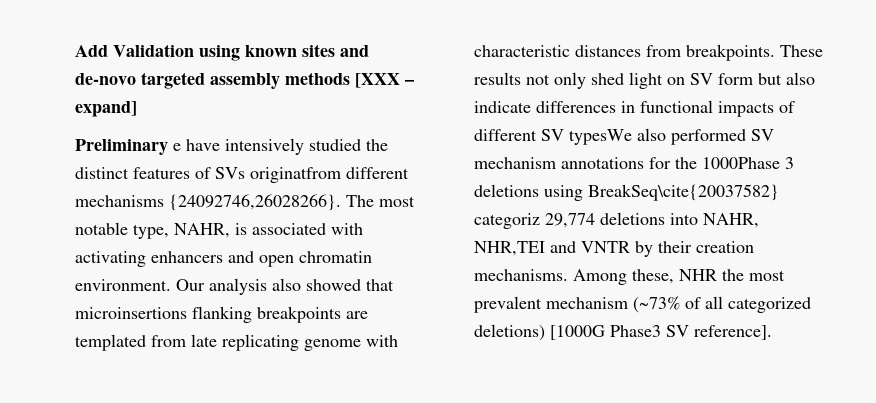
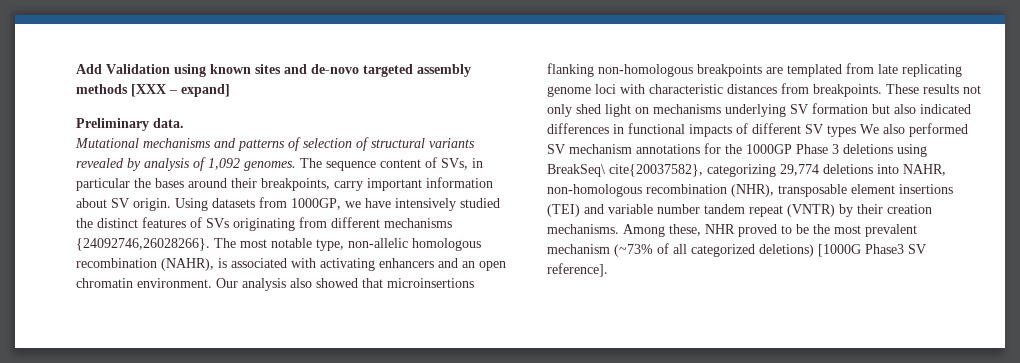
- Preliminary e have intensively studied the distinct features of SVs originatfrom different mechanisms {24092746,26028266}.
+ Preliminary data.
+ Mutational mechanisms and patterns of selection of structural variants revealed by analysis of 1,092 genomes. The sequence content of SVs, in particular the bases around their breakpoints, carry important information about SV origin. Using datasets from 1000GP, we have intensively studied the distinct features of SVs originating from different mechanisms {24092746,26028266}.
- The most notable type, NAHR, is associated with activating enhancers and open chromatin environment.
+ The most notable type, non-allelic homologous recombination (NAHR), is associated with activating enhancers and an open chromatin environment.
- Our analysis also showed that microinsertions flanking breakpoints are templated from late replicating genome with characteristic distances from breakpoints.
+ Our analysis also showed that microinsertions flanking non-homologous breakpoints are templated from late replicating genome loci with characteristic distances from breakpoints.
- These results not only shed light on SV form but also indicate differences in functional impacts of different SV typesWe also performed SV mechanism annotations for the 1000Phase 3 deletions using BreakSeq\cite{20037582} categoriz 29,774 deletions into NAHR, NHR,TEI and VNTR by their creation mechanisms.
+ These results not only shed light on mechanisms underlying SV formation but also indicated differences in functional impacts of different SV types We also performed SV mechanism annotations for the 1000GP Phase 3 deletions using BreakSeq\ cite{20037582}, categorizing 29,774 deletions into NAHR, non-homologous recombination (NHR), transposable element insertions (TEI) and variable number tandem repeat (VNTR) by their creation mechanisms.
- Among these, NHR the most prevalent mechanism (~73% of all categorized deletions) [1000G Phase3 SV reference].
+ Among these, NHR proved to be the most prevalent mechanism (~73% of all categorized deletions) [1000G Phase3 SV reference].

